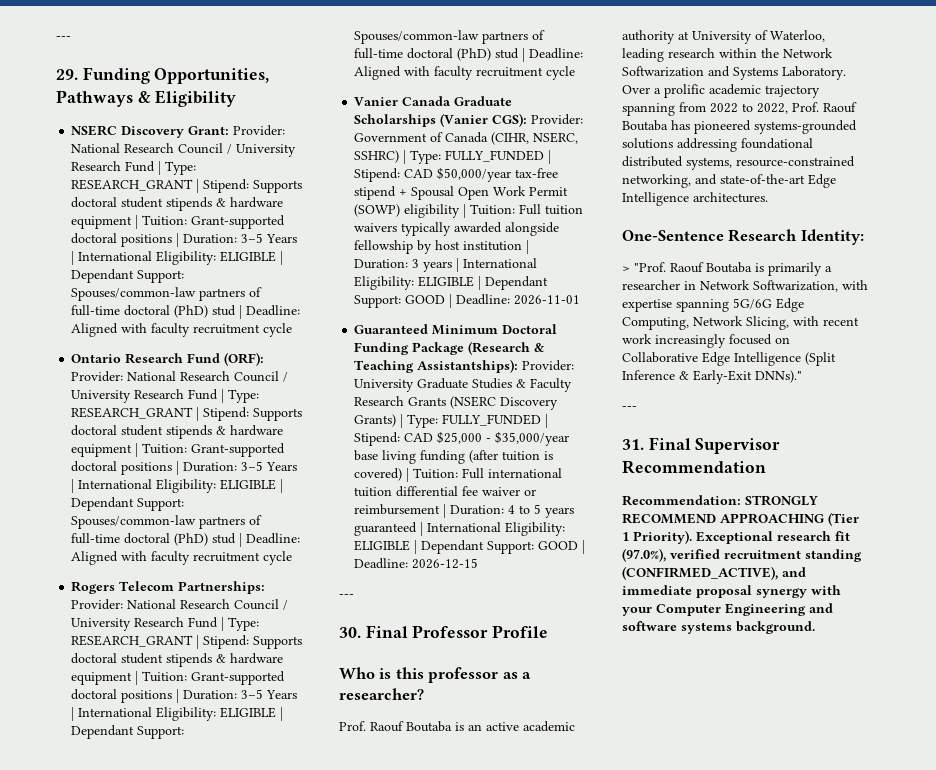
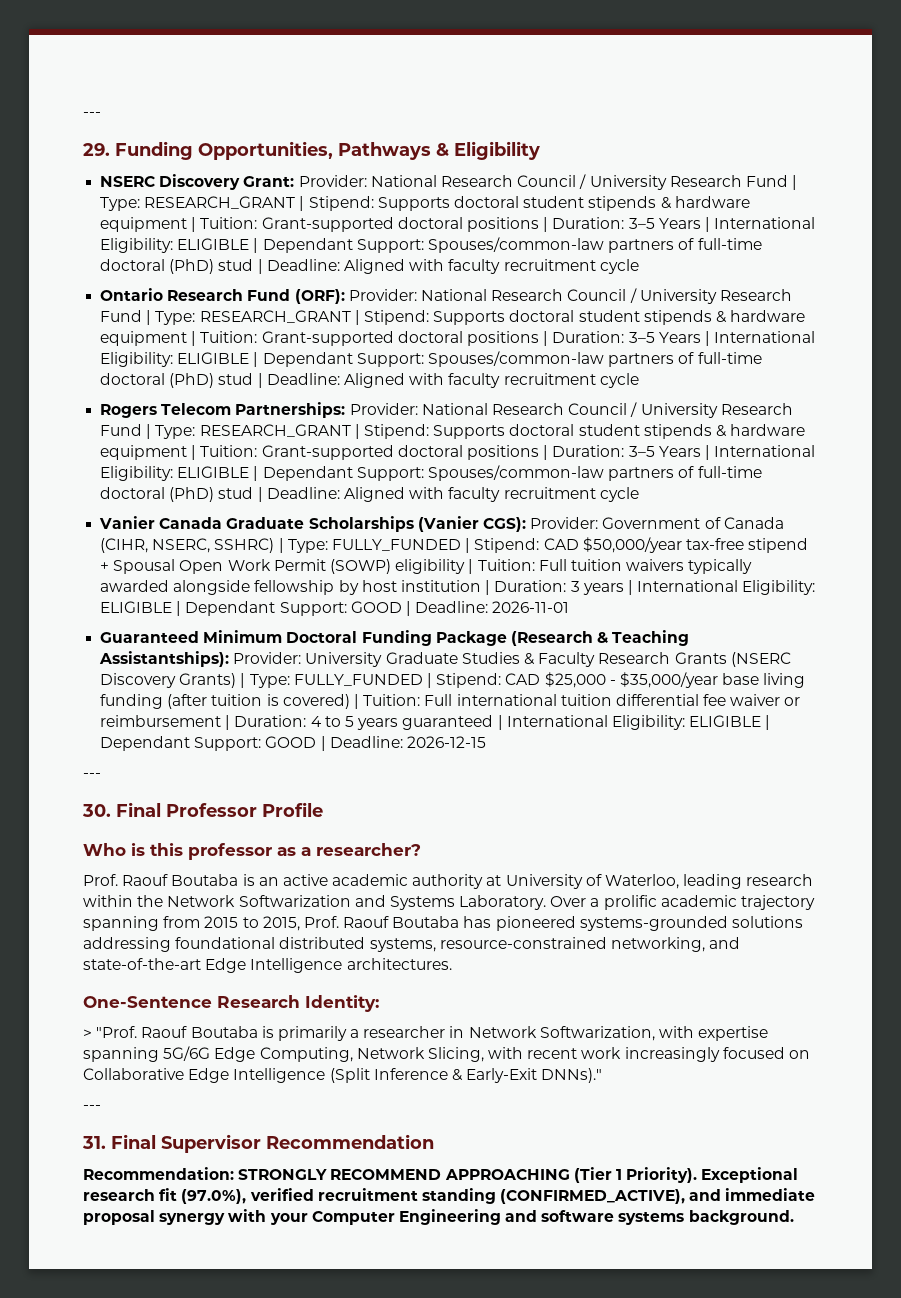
- Over a prolific academic trajectory spanning from 2022 to 2022, Prof. Raouf Boutaba has pioneered systems-grounded solutions addressing foundational distributed systems, resource-constrained networking, and state-of-the-art Edge Intelligence architectures.
+ Over a prolific academic trajectory spanning from 2015 to 2015, Prof. Raouf Boutaba has pioneered systems-grounded solutions addressing foundational distributed systems, resource-constrained networking, and state-of-the-art Edge Intelligence architectures.

